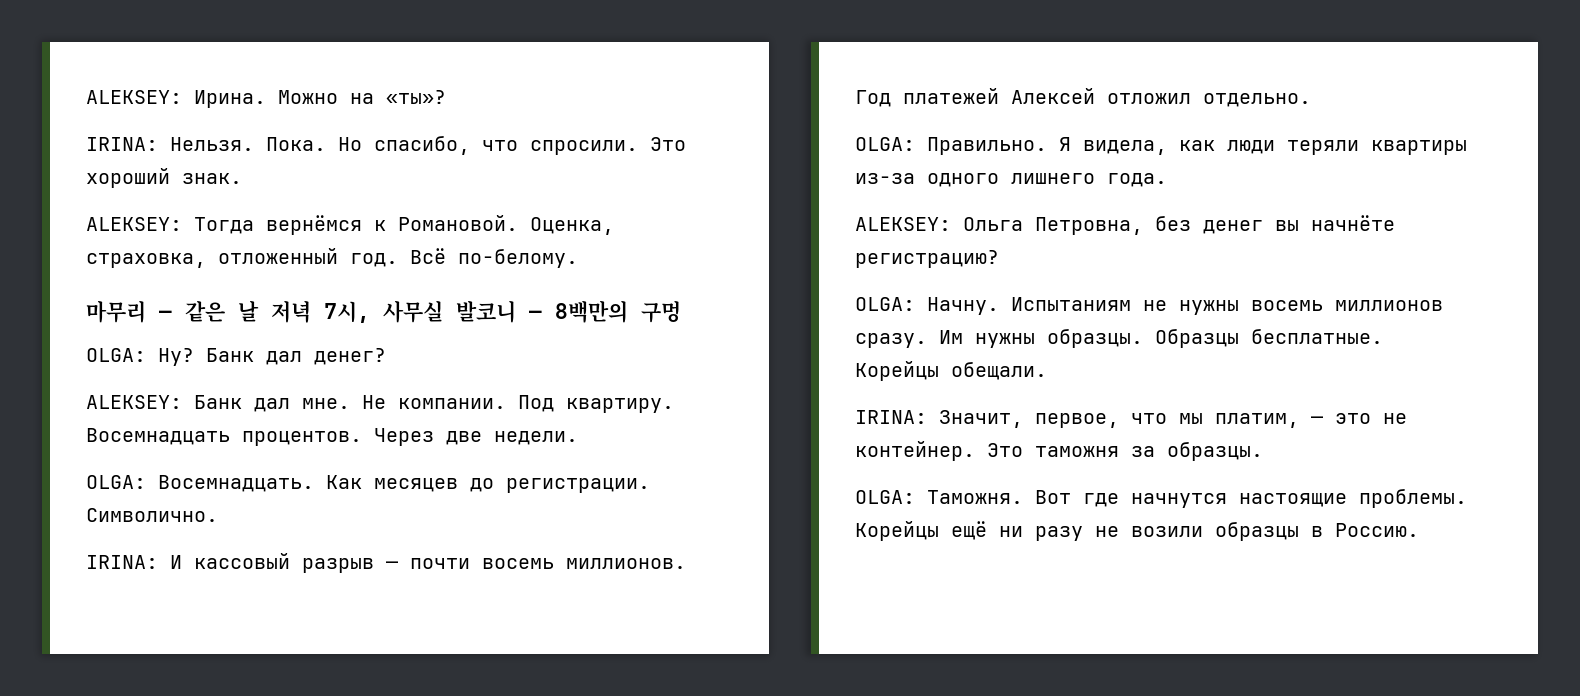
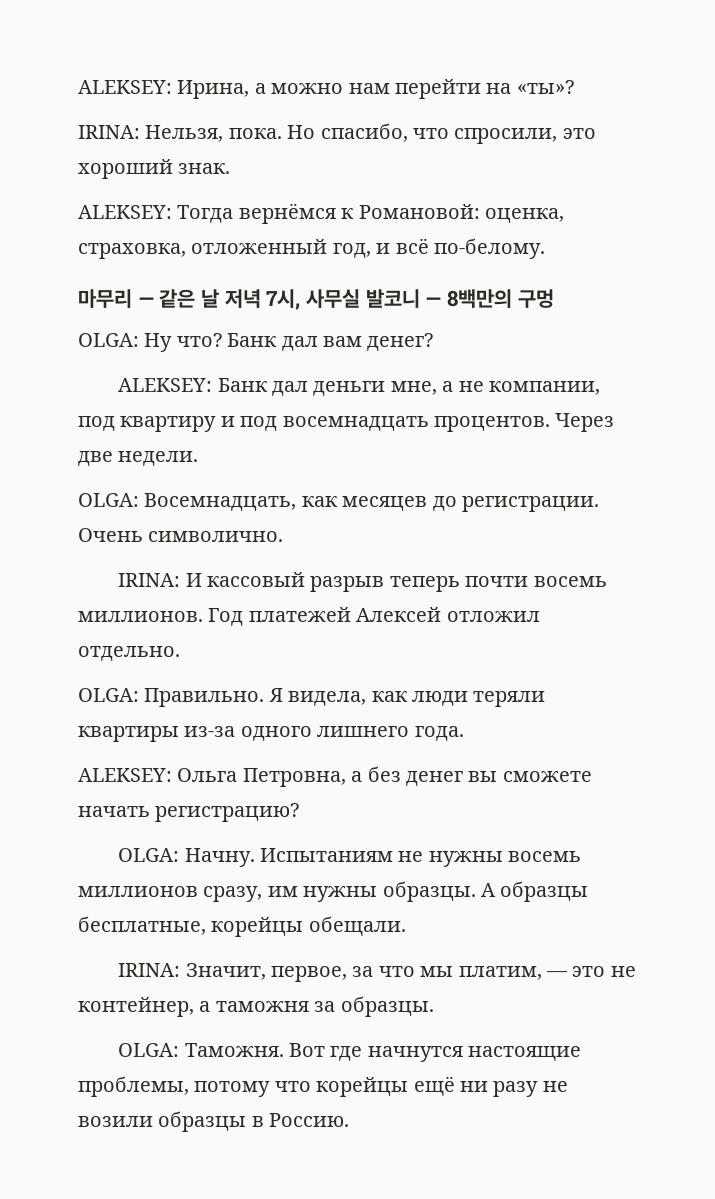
- ALEKSEY: Ирина. Можно на «ты»?
+ ALEKSEY: Ирина, а можно нам перейти на «ты»?
- IRINA: Нельзя. Пока.
+ IRINA: Нельзя, пока.
- Но спасибо, что спросили. Это хороший знак.
+ Но спасибо, что спросили, это хороший знак.
- ALEKSEY: Тогда вернёмся к Романовой. Оценка, страховка, отложенный год. Всё по-белому.
+ ALEKSEY: Тогда вернёмся к Романовой: оценка, страховка, отложенный год, и всё по-белому.
- OLGA: Ну? Банк дал денег?
+ OLGA: Ну что? Банк дал вам денег?
- ALEKSEY: Банк дал мне. Не компании. Под квартиру. Восемнадцать процентов.
+ ALEKSEY: Банк дал деньги мне, а не компании, под квартиру и под восемнадцать процентов.
- OLGA: Восемнадцать. Как месяцев до регистрации.
+ OLGA: Восемнадцать, как месяцев до регистрации.
- Символично.
+ Очень символично.
- IRINA: И кассовый разрыв — почти восемь миллионов.
+ IRINA: И кассовый разрыв теперь почти восемь миллионов.
- ALEKSEY: Ольга Петровна, без денег вы начнёте регистрацию?
+ ALEKSEY: Ольга Петровна, а без денег вы сможете начать регистрацию?
- Испытаниям не нужны восемь миллионов сразу. Им нужны образцы. Образцы бесплатные. Корейцы обещали.
+ Испытаниям не нужны восемь миллионов сразу, им нужны образцы. А образцы бесплатные, корейцы обещали.
- IRINA: Значит, первое, что мы платим, — это не контейнер. Это таможня за образцы.
+ IRINA: Значит, первое, за что мы платим, — это не контейнер, а таможня за образцы.
- Вот где начнутся настоящие проблемы. Корейцы ещё ни разу не возили образцы в Россию.
+ Вот где начнутся настоящие проблемы, потому что корейцы ещё ни разу не возили образцы в Россию.

